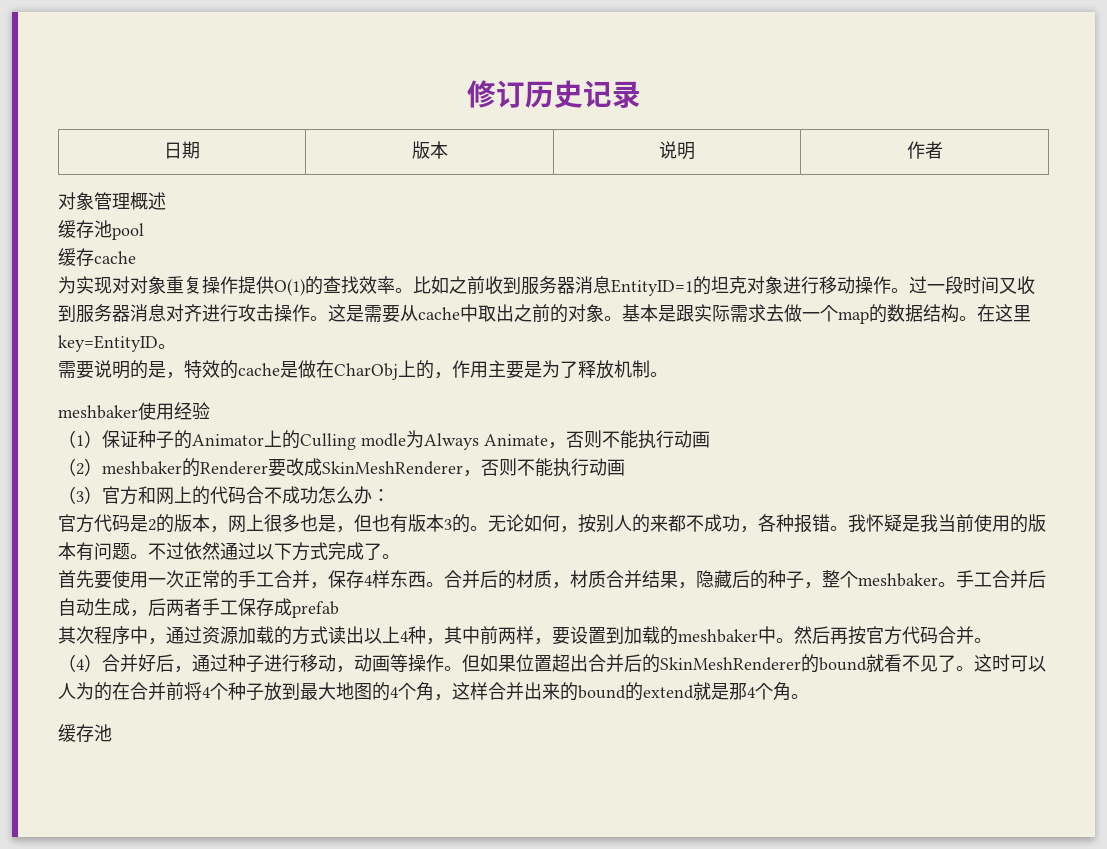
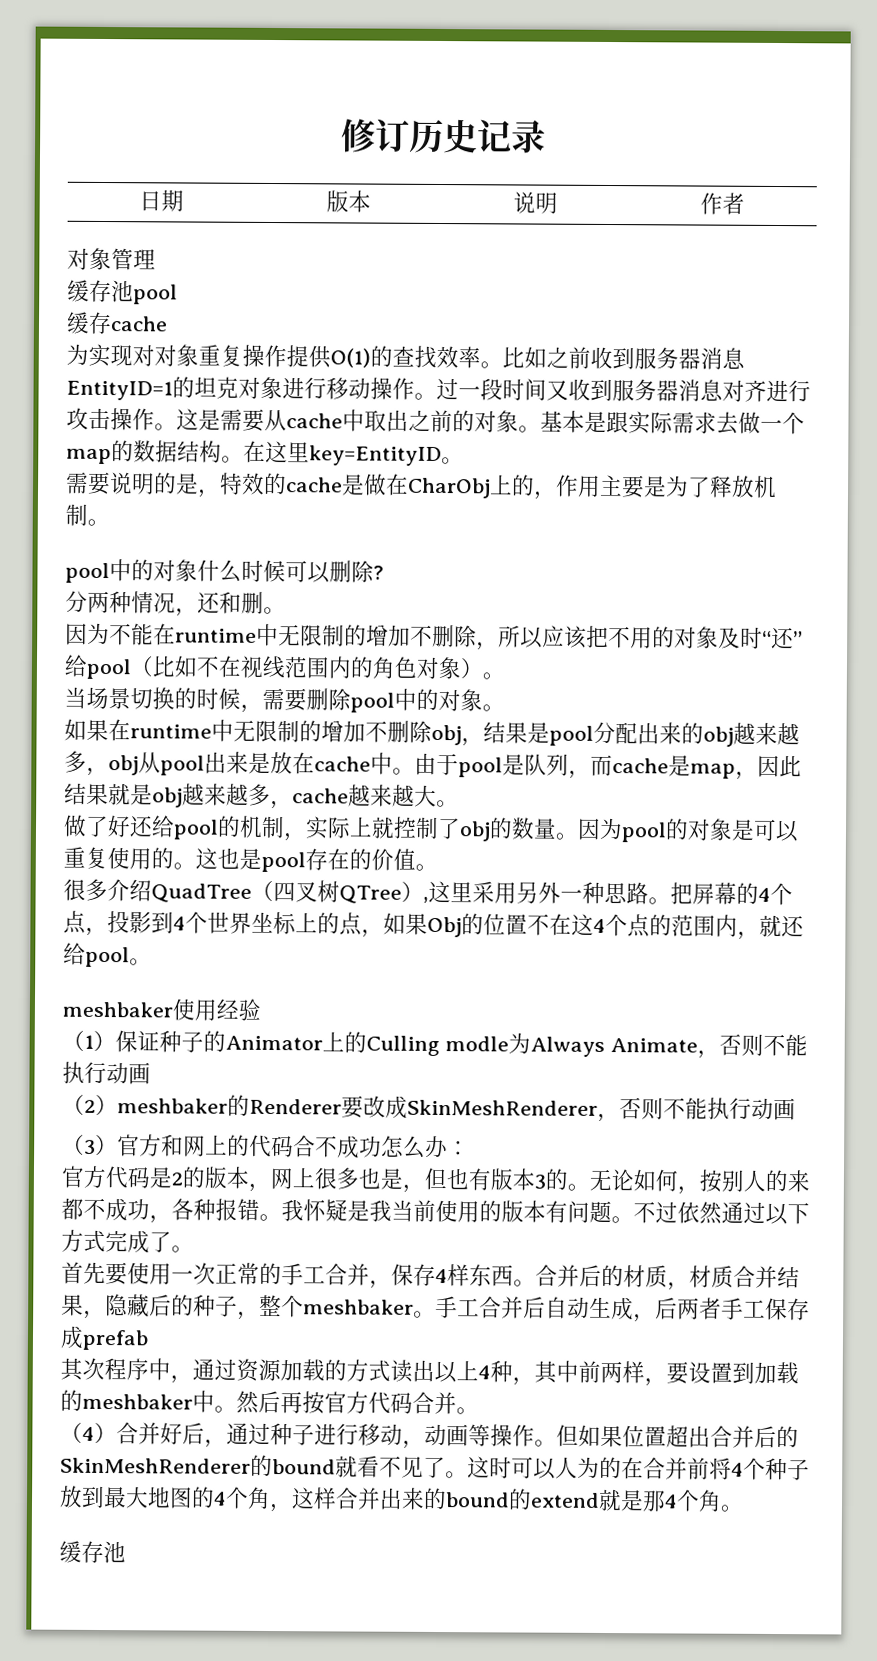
- 对象管理概述
+ 对象管理
+ pool中的对象什么时候可以删除?
+ 分两种情况，还和删。
+ 因为不能在runtime中无限制的增加不删除，所以应该把不用的对象及时“还”给pool（比如不在视线范围内的角色对象）。
+ 当场景切换的时候，需要删除pool中的对象。
+ 如果在runtime中无限制的增加不删除obj，结果是pool分配出来的obj越来越多，obj从pool出来是放在cache中。由于pool是队列，而cache是map，因此结果就是obj越来越多，cache越来越大。
+ 做了好还给pool的机制，实际上就控制了obj的数量。因为pool的对象是可以重复使用的。这也是pool存在的价值。
+ 很多介绍QuadTree（四叉树QTree）,这里采用另外一种思路。把屏幕的4个点，投影到4个世界坐标上的点，如果Obj的位置不在这4个点的范围内，就还给pool。

